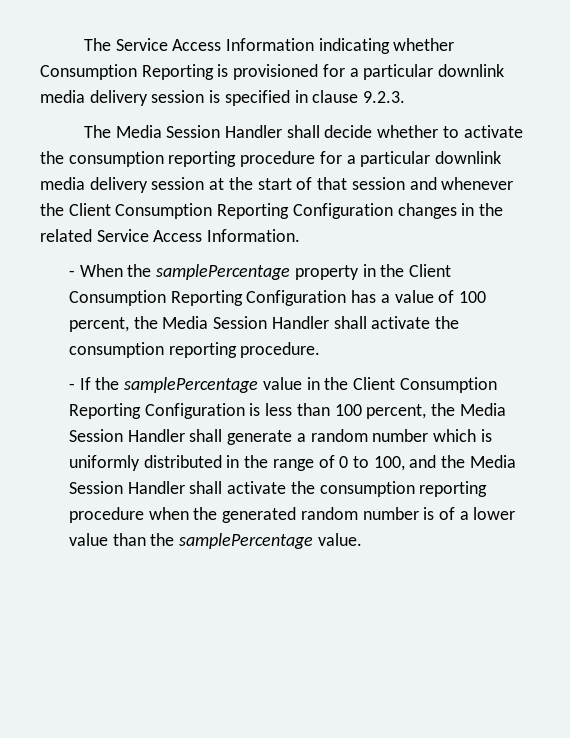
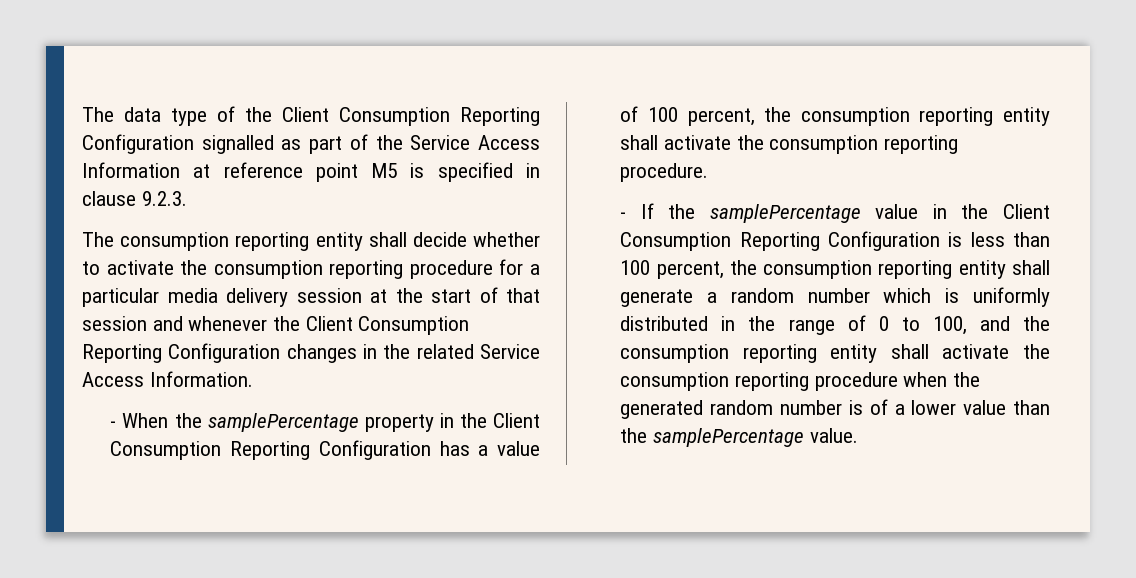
- The Service Access Information indicating whether Consumption Reporting is provisioned for a particular downlink media delivery session is specified in clause 9.2.3.
+ The data type of the Client Consumption Reporting Configuration signalled as part of the Service Access Information at reference point M5 is specified in clause 9.2.3.
- The Media Session Handler shall decide whether to activate the consumption reporting procedure for a particular downlink media delivery session at the start of that session and whenever the Client Consumption Reporting Configuration changes in the related Service Access Information.
+ The consumption reporting entity shall decide whether to activate the consumption reporting procedure for a particular media delivery session at the start of that session and whenever the Client Consumption Reporting Configuration changes in the related Service Access Information.
- - When the samplePercentage property in the Client Consumption Reporting Configuration has a value of 100 percent, the Media Session Handler shall activate the consumption reporting procedure.
+ - When the samplePercentage property in the Client Consumption Reporting Configuration has a value of 100 percent, the consumption reporting entity shall activate the consumption reporting procedure.
- - If the samplePercentage value in the Client Consumption Reporting Configuration is less than 100 percent, the Media Session Handler shall generate a random number which is uniformly distributed in the range of 0 to 100, and the Media Session Handler shall activate the consumption reporting procedure when the generated random number is of a lower value than the samplePercentage value.
+ - If the samplePercentage value in the Client Consumption Reporting Configuration is less than 100 percent, the consumption reporting entity shall generate a random number which is uniformly distributed in the range of 0 to 100, and the consumption reporting entity shall activate the consumption reporting procedure when the generated random number is of a lower value than the samplePercentage value.

